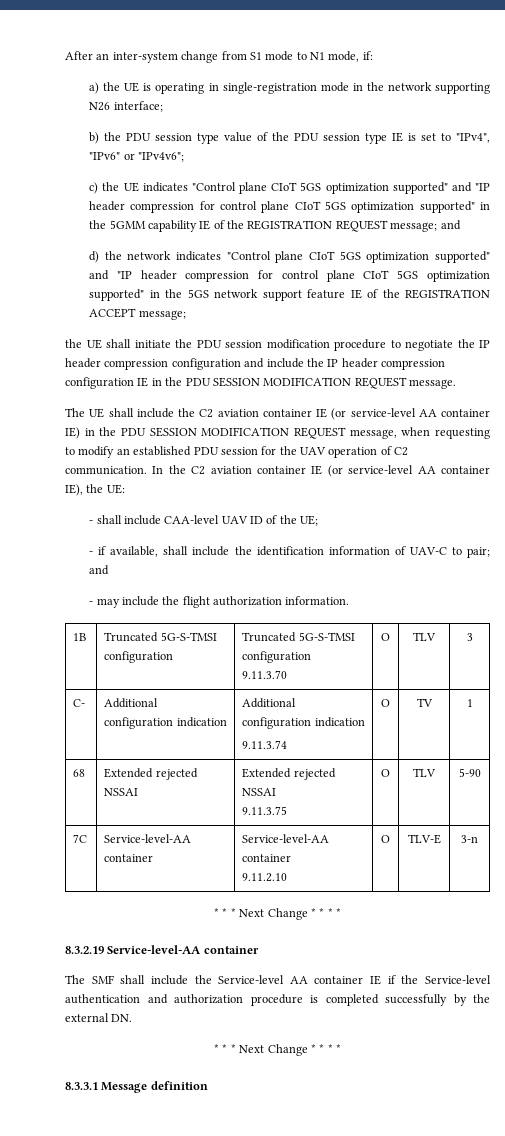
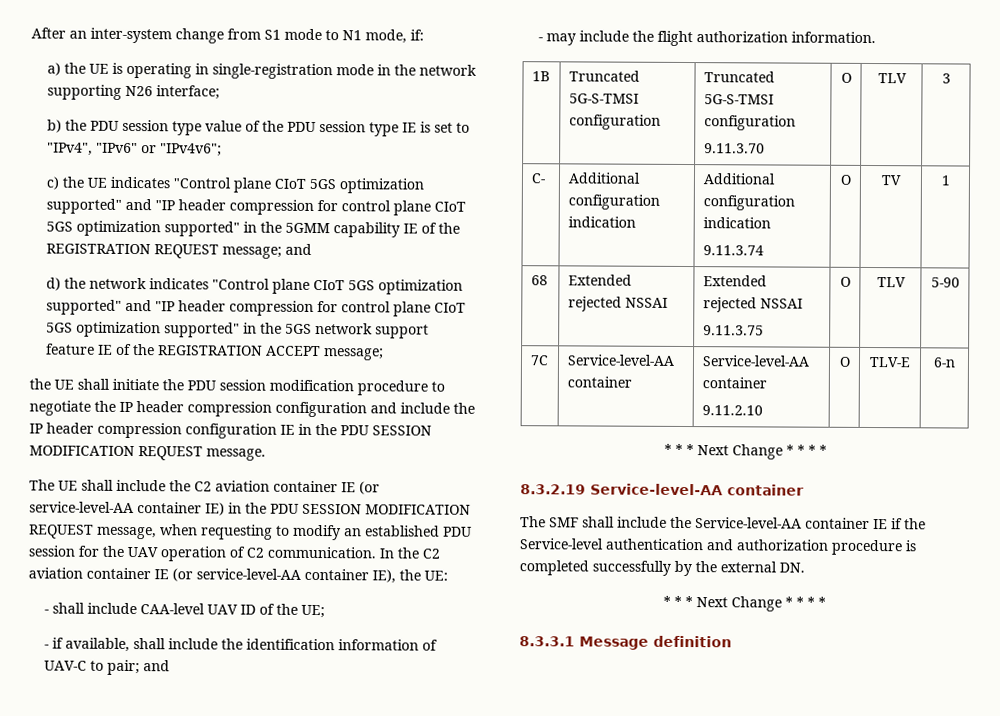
- The UE shall include the C2 aviation container IE (or service-level AA container IE) in the PDU SESSION MODIFICATION REQUEST message, when requesting to modify an established PDU session for the UAV operation of C2 communication.
+ The UE shall include the C2 aviation container IE (or service-level-AA container IE) in the PDU SESSION MODIFICATION REQUEST message, when requesting to modify an established PDU session for the UAV operation of C2 communication.
- In the C2 aviation container IE (or service-level AA container IE), the UE:
+ In the C2 aviation container IE (or service-level-AA container IE), the UE:
  7C | Service-level-AA container | Service-level-AA container
- 9.11.2.10 | O | TLV-E | 3-n
+ 9.11.2.10 | O | TLV-E | 6-n
- The SMF shall include the Service-level AA container IE if the Service-level authentication and authorization procedure is completed successfully by the external DN.
+ The SMF shall include the Service-level-AA container IE if the Service-level authentication and authorization procedure is completed successfully by the external DN.

